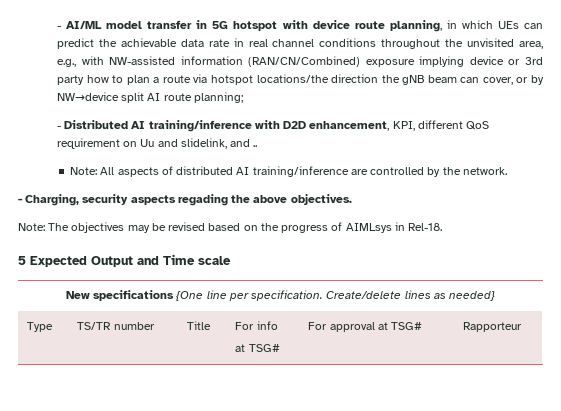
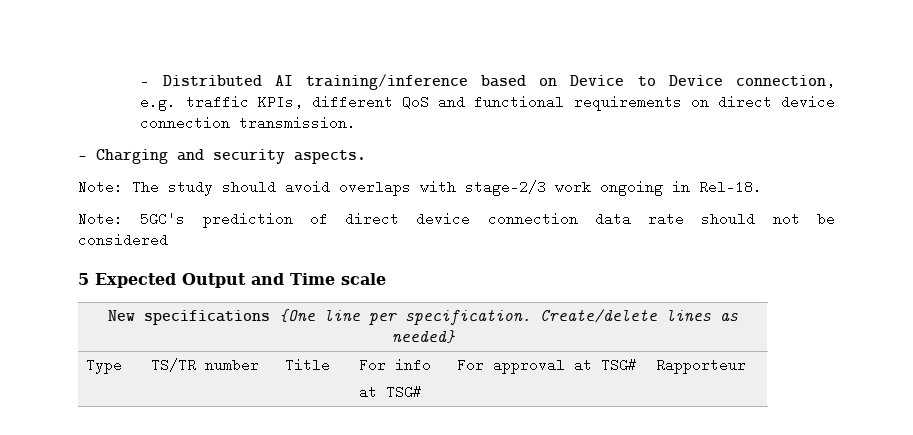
- - AI/ML model transfer in 5G hotspot with device route planning, in which UEs can predict the achievable data rate in real channel conditions throughout the unvisited area, e.g., with NW-assisted information (RAN/CN/Combined) exposure implying device or 3rd party how to plan a route via hotspot locations/the direction the gNB beam can cover, or by NW→device split AI route planning;
- - Distributed AI training/inference with D2D enhancement, KPI, different QoS requirement on Uu and slidelink, and ..
- Note: All aspects of distributed AI training/inference are controlled by the network.
- - Charging, security aspects regading the above objectives.
- Note: The objectives may be revised based on the progress of AIMLsys in Rel-18.
+ - Distributed AI training/inference based on Device to Device connection, e.g. traffic KPIs, different QoS and functional requirements on direct device connection transmission.
+ - Charging and security aspects.
+ Note: The study should avoid overlaps with stage-2/3 work ongoing in Rel-18.
+ Note: 5GC's prediction of direct device connection data rate should not be considered

